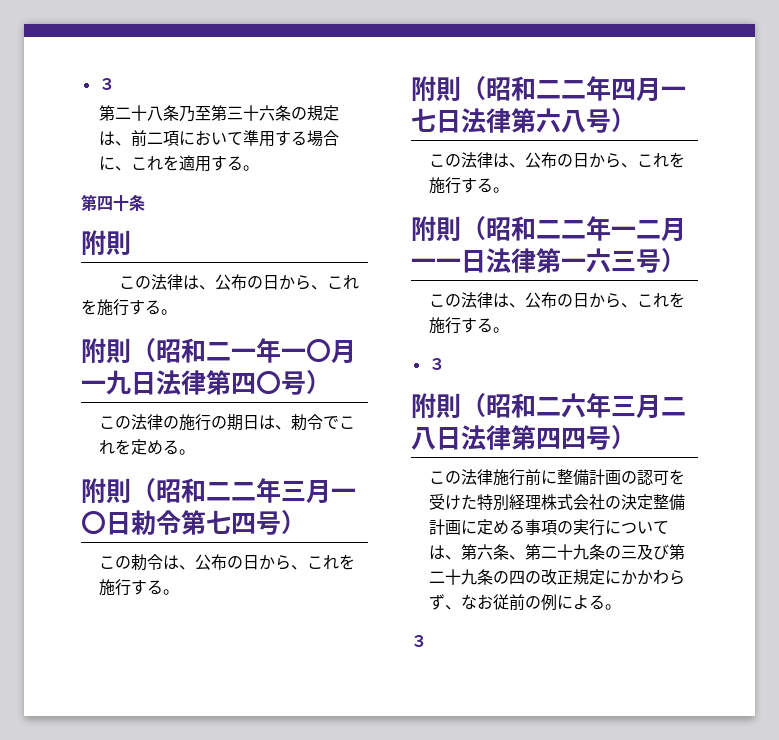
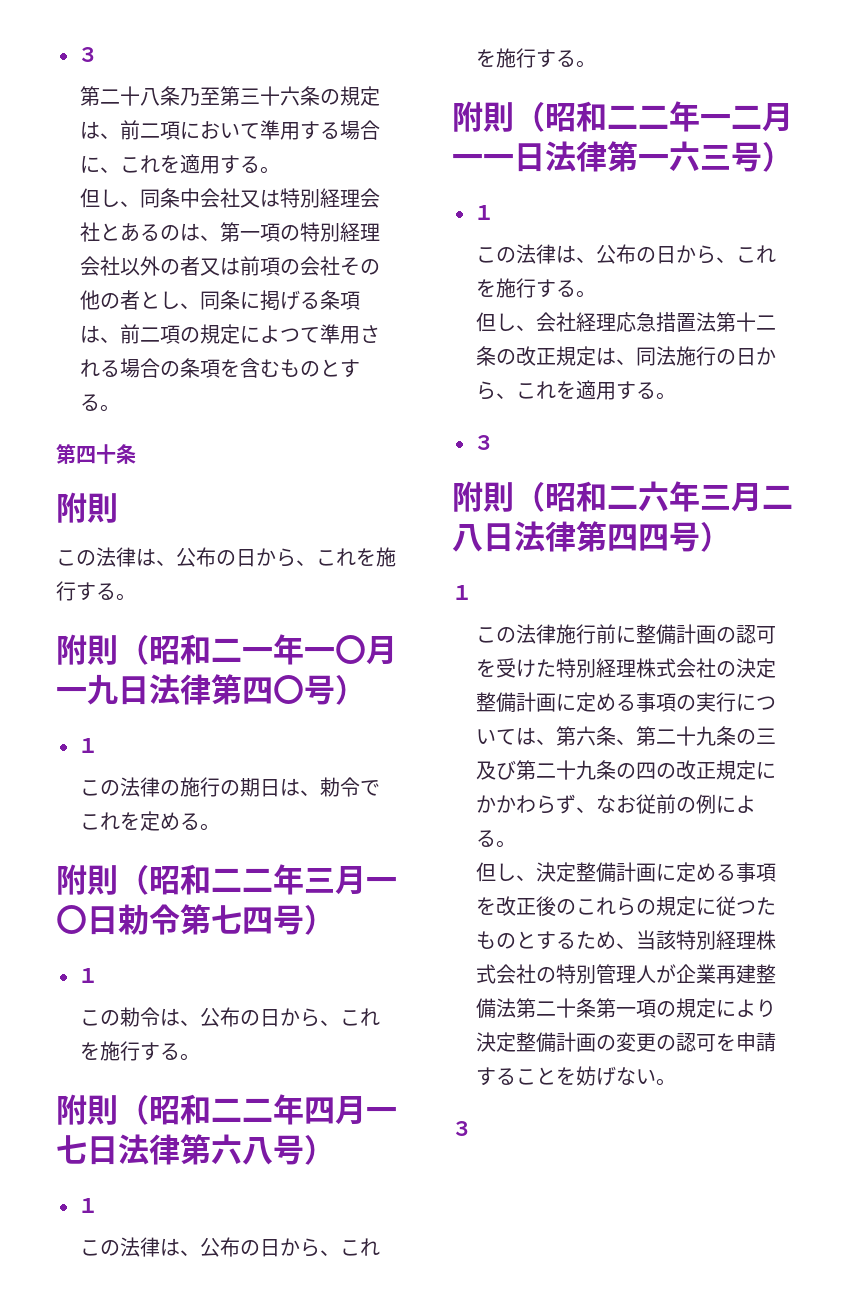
+ 但し、同条中会社又は特別経理会社とあるのは、第一項の特別経理会社以外の者又は前項の会社その他の者とし、同条に掲げる条項は、前二項の規定によつて準用される場合の条項を含むものとする。
  附則（昭和二一年一〇月一九日法律第四〇号）
+ １
  附則（昭和二二年三月一〇日勅令第七四号）
+ １
  附則（昭和二二年四月一七日法律第六八号）
+ １
  附則（昭和二二年一二月一一日法律第一六三号）
+ １
+ 但し、会社経理応急措置法第十二条の改正規定は、同法施行の日から、これを適用する。
  附則（昭和二六年三月二八日法律第四四号）
+ １
+ 但し、決定整備計画に定める事項を改正後のこれらの規定に従つたものとするため、当該特別経理株式会社の特別管理人が企業再建整備法第二十条第一項の規定により決定整備計画の変更の認可を申請することを妨げない。

